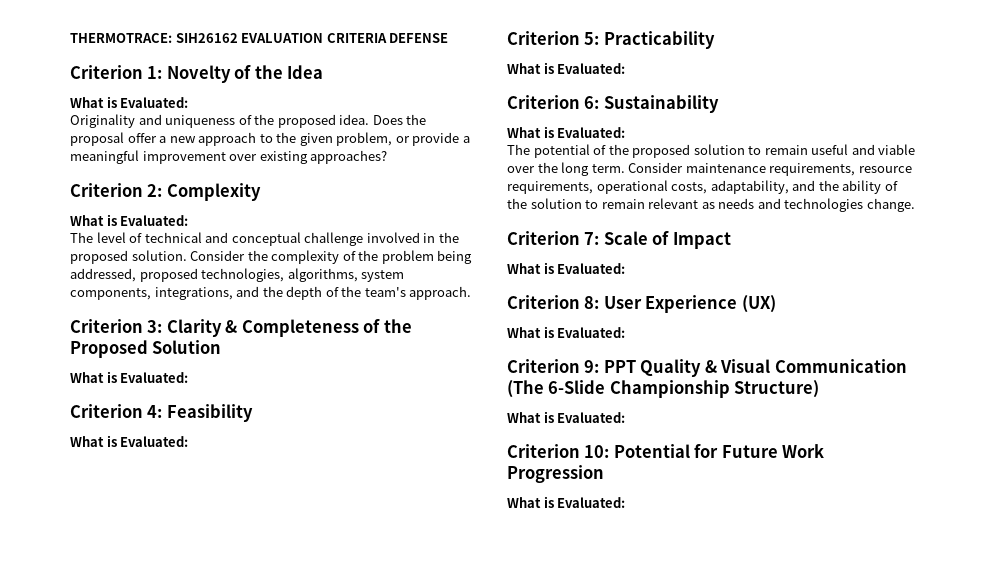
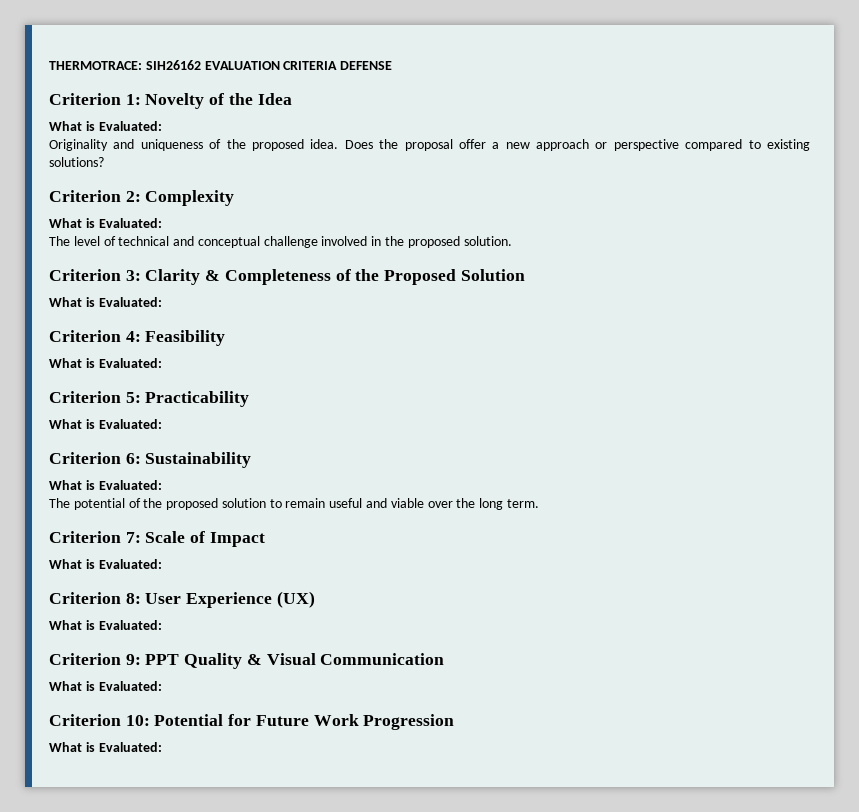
- Does the proposal offer a new approach to the given problem, or provide a meaningful improvement over existing approaches?
+ Does the proposal offer a new approach or perspective compared to existing solutions?
- Consider the complexity of the problem being addressed, proposed technologies, algorithms, system components, integrations, and the depth of the team's approach.
- Consider maintenance requirements, resource requirements, operational costs, adaptability, and the ability of the solution to remain relevant as needs and technologies change.
- Criterion 9: PPT Quality & Visual Communication (The 6-Slide Championship Structure)
+ Criterion 9: PPT Quality & Visual Communication

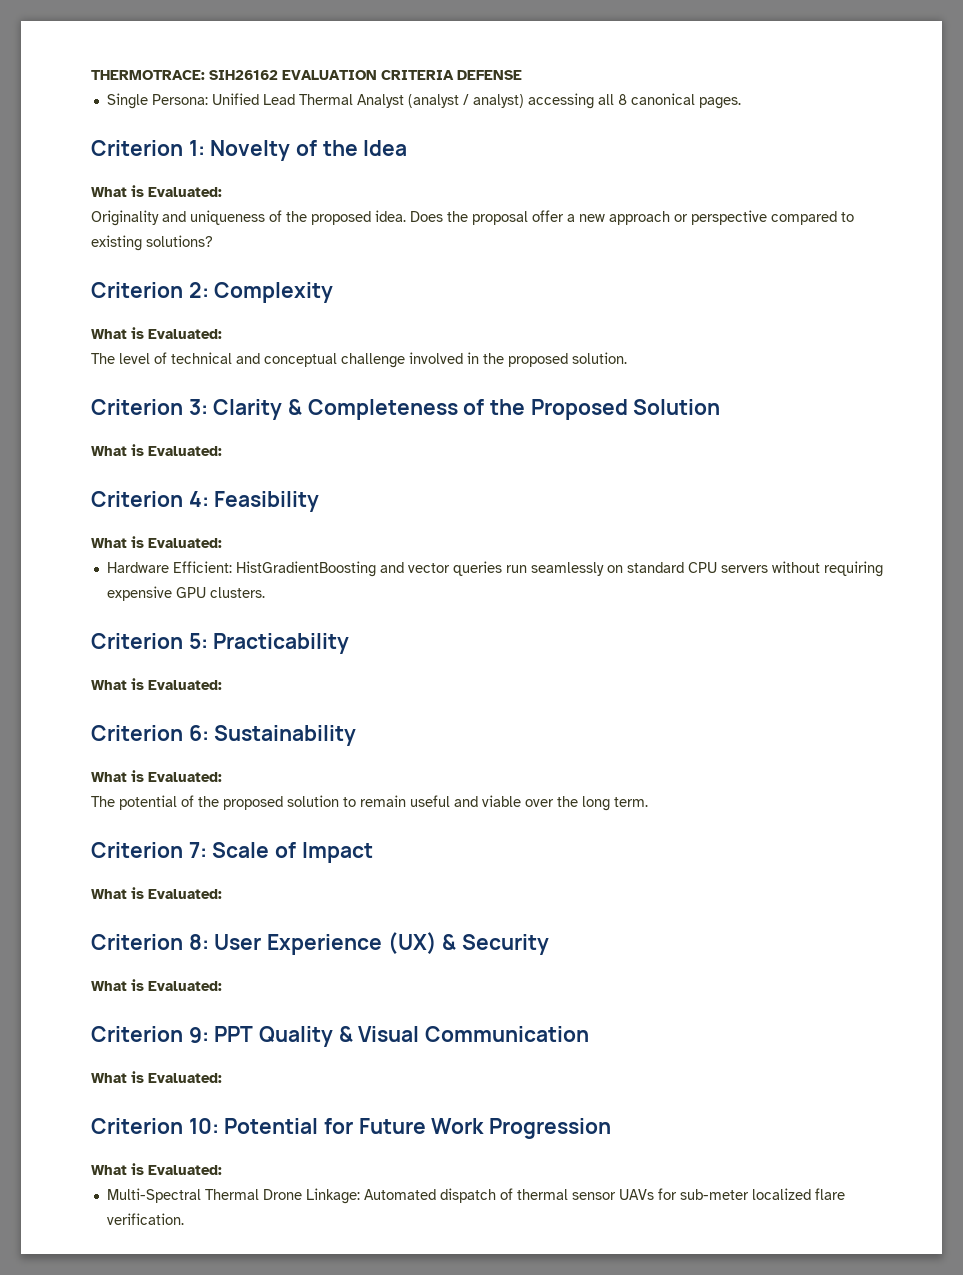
+ Single Persona: Unified Lead Thermal Analyst (analyst / analyst) accessing all 8 canonical pages.
+ Hardware Efficient: HistGradientBoosting and vector queries run seamlessly on standard CPU servers without requiring expensive GPU clusters.
- Criterion 8: User Experience (UX)
+ Criterion 8: User Experience (UX) & Security
+ Multi-Spectral Thermal Drone Linkage: Automated dispatch of thermal sensor UAVs for sub-meter localized flare verification.

